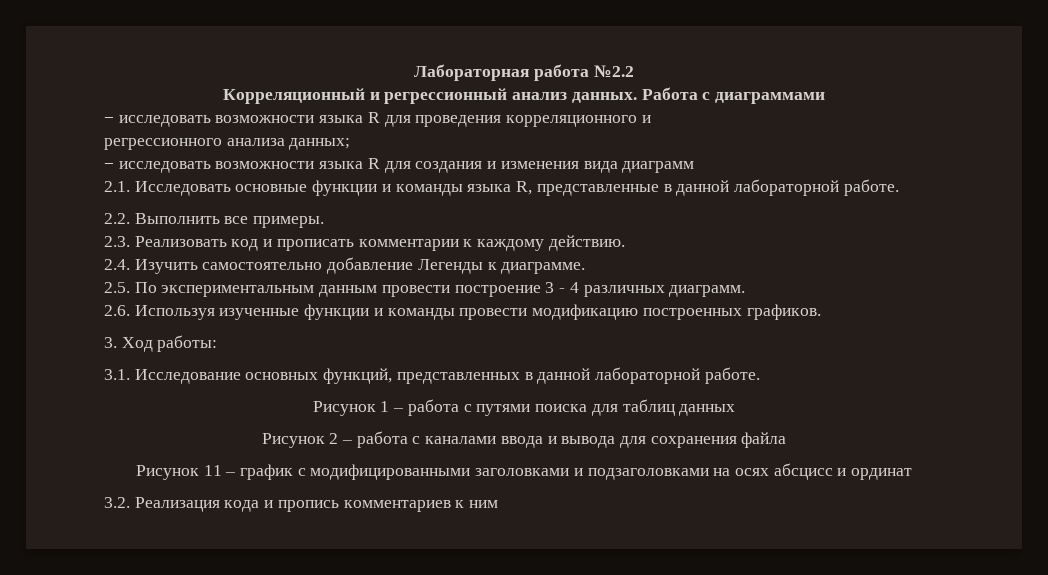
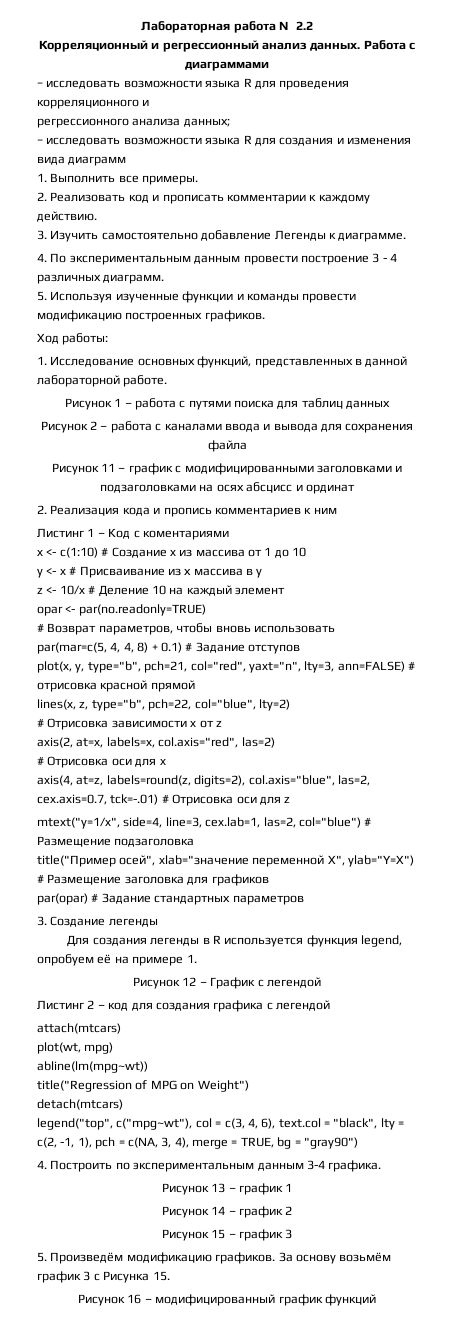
- 2.1. Исследовать основные функции и команды языка R, представленные в данной лабораторной работе.
- 2.2. Выполнить все примеры.
+ 1. Выполнить все примеры.
- 2.3. Реализовать код и прописать комментарии к каждому действию.
+ 2. Реализовать код и прописать комментарии к каждому действию.
- 2.4. Изучить самостоятельно добавление Легенды к диаграмме.
+ 3. Изучить самостоятельно добавление Легенды к диаграмме.
- 2.5. По экспериментальным данным провести построение 3 - 4 различных диаграмм.
+ 4. По экспериментальным данным провести построение 3 - 4 различных диаграмм.
- 2.6. Используя изученные функции и команды провести модификацию построенных графиков.
+ 5. Используя изученные функции и команды провести модификацию построенных графиков.
- 3. Ход работы:
+ Ход работы:
- 3.1. Исследование основных функций, представленных в данной лабораторной работе.
+ 1. Исследование основных функций, представленных в данной лабораторной работе.
- 3.2. Реализация кода и пропись комментариев к ним
+ 2. Реализация кода и пропись комментариев к ним
+ Листинг 1 – Код с коментариями
+ x <- c(1:10) # Создание x из массива от 1 до 10
+ y <- x # Присваивание из х массива в y
+ z <- 10/x # Деление 10 на каждый элемент
+ opar <- par(no.readonly=TRUE)
+ # Возврат параметров, чтобы вновь использовать
+ par(mar=c(5, 4, 4, 8) + 0.1) # Задание отступов
+ plot(x, y, type="b", pch=21, col="red", yaxt="n", lty=3, ann=FALSE) # отрисовка красной прямой
+ lines(x, z, type="b", pch=22, col="blue", lty=2)
+ # Отрисовка зависимости x от z
+ axis(2, at=x, labels=x, col.axis="red", las=2)
+ # Отрисовка оси для x
+ axis(4, at=z, labels=round(z, digits=2), col.axis="blue", las=2, cex.axis=0.7, tck=-.01) # Отрисовка оси для z
+ mtext("y=1/x", side=4, line=3, cex.lab=1, las=2, col="blue") # Размещение подзаголовка
+ title("Пример осей", xlab="значение переменной X", ylab="Y=X") # Размещение заголовка для графиков
+ par(opar) # Задание стандартных параметров
+ 3. Создание легенды
+ Для создания легенды в R используется функция legend, опробуем её на примере 1.
+ Рисунок 12 – График с легендой
+ Листинг 2 – код для создания графика с легендой
+ attach(mtcars)
+ plot(wt, mpg)
+ abline(lm(mpg~wt))
+ title("Regression of MPG on Weight")
+ detach(mtcars)
+ legend("top", c("mpg~wt"), col = c(3, 4, 6), text.col = "black", lty = c(2, -1, 1), pch = c(NA, 3, 4), merge = TRUE, bg = "gray90")
+ 4. Построить по экспериментальным данным 3-4 графика.
+ Рисунок 13 – график 1
+ Рисунок 14 – график 2
+ Рисунок 15 – график 3
+ 5. Произведём модификацию графиков. За основу возьмём график 3 с Рисунка 15.
+ Рисунок 16 – модифицированный график функций

